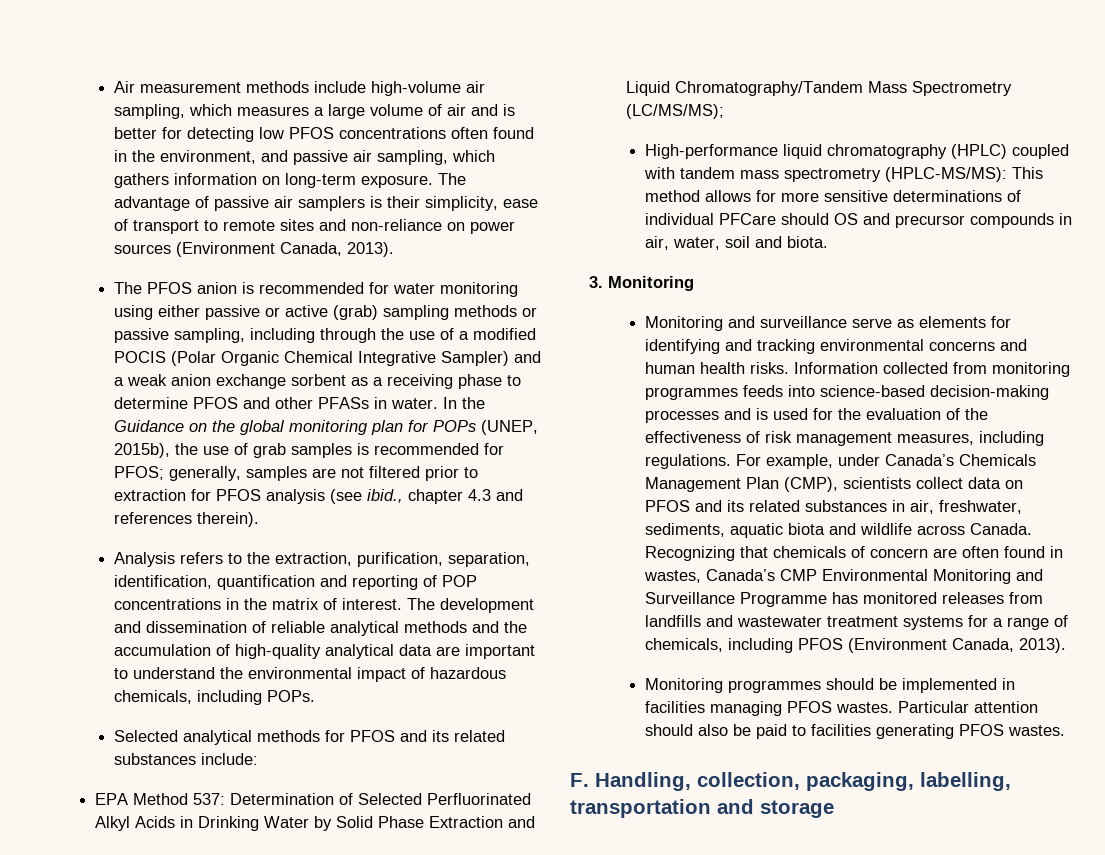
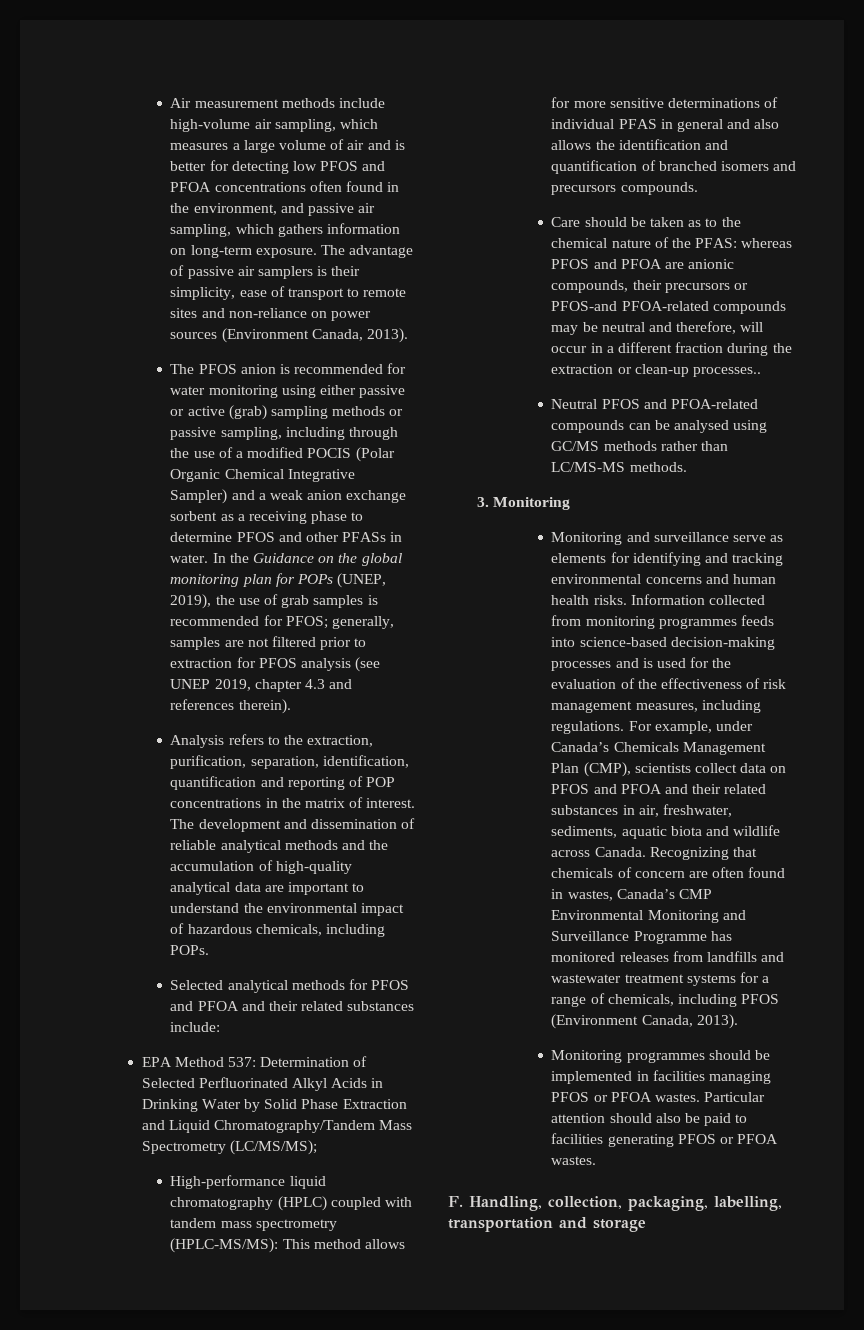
- Air measurement methods include high-volume air sampling, which measures a large volume of air and is better for detecting low PFOS concentrations often found in the environment, and passive air sampling, which gathers information on long-term exposure.
+ Air measurement methods include high-volume air sampling, which measures a large volume of air and is better for detecting low PFOS and PFOA concentrations often found in the environment, and passive air sampling, which gathers information on long-term exposure.
- In the Guidance on the global monitoring plan for POPs (UNEP, 2015b), the use of grab samples is recommended for PFOS; generally, samples are not filtered prior to extraction for PFOS analysis (see ibid., chapter 4.3 and references therein).
+ In the Guidance on the global monitoring plan for POPs (UNEP, 2019), the use of grab samples is recommended for PFOS; generally, samples are not filtered prior to extraction for PFOS analysis (see UNEP 2019, chapter 4.3 and references therein).
- Selected analytical methods for PFOS and its related substances include:
+ Selected analytical methods for PFOS and PFOA and their related substances include:
- High-performance liquid chromatography (HPLC) coupled with tandem mass spectrometry (HPLC-MS/MS): This method allows for more sensitive determinations of individual PFCare should OS and precursor compounds in air, water, soil and biota.
+ High-performance liquid chromatography (HPLC) coupled with tandem mass spectrometry (HPLC-MS/MS): This method allows for more sensitive determinations of individual PFAS in general and also allows the identification and quantification of branched isomers and precursors compounds.
+ Care should be taken as to the chemical nature of the PFAS: whereas PFOS and PFOA are anionic compounds, their precursors or PFOS-and PFOA-related compounds may be neutral and therefore, will occur in a different fraction during the extraction or clean-up processes..
+ Neutral PFOS and PFOA-related compounds can be analysed using GC/MS methods rather than LC/MS-MS methods.
- For example, under Canada’s Chemicals Management Plan (CMP), scientists collect data on PFOS and its related substances in air, freshwater, sediments, aquatic biota and wildlife across Canada.
+ For example, under Canada’s Chemicals Management Plan (CMP), scientists collect data on PFOS and PFOA and their related substances in air, freshwater, sediments, aquatic biota and wildlife across Canada.
- Monitoring programmes should be implemented in facilities managing PFOS wastes.
+ Monitoring programmes should be implemented in facilities managing PFOS or PFOA wastes.
- Particular attention should also be paid to facilities generating PFOS wastes.
+ Particular attention should also be paid to facilities generating PFOS or PFOA wastes.

